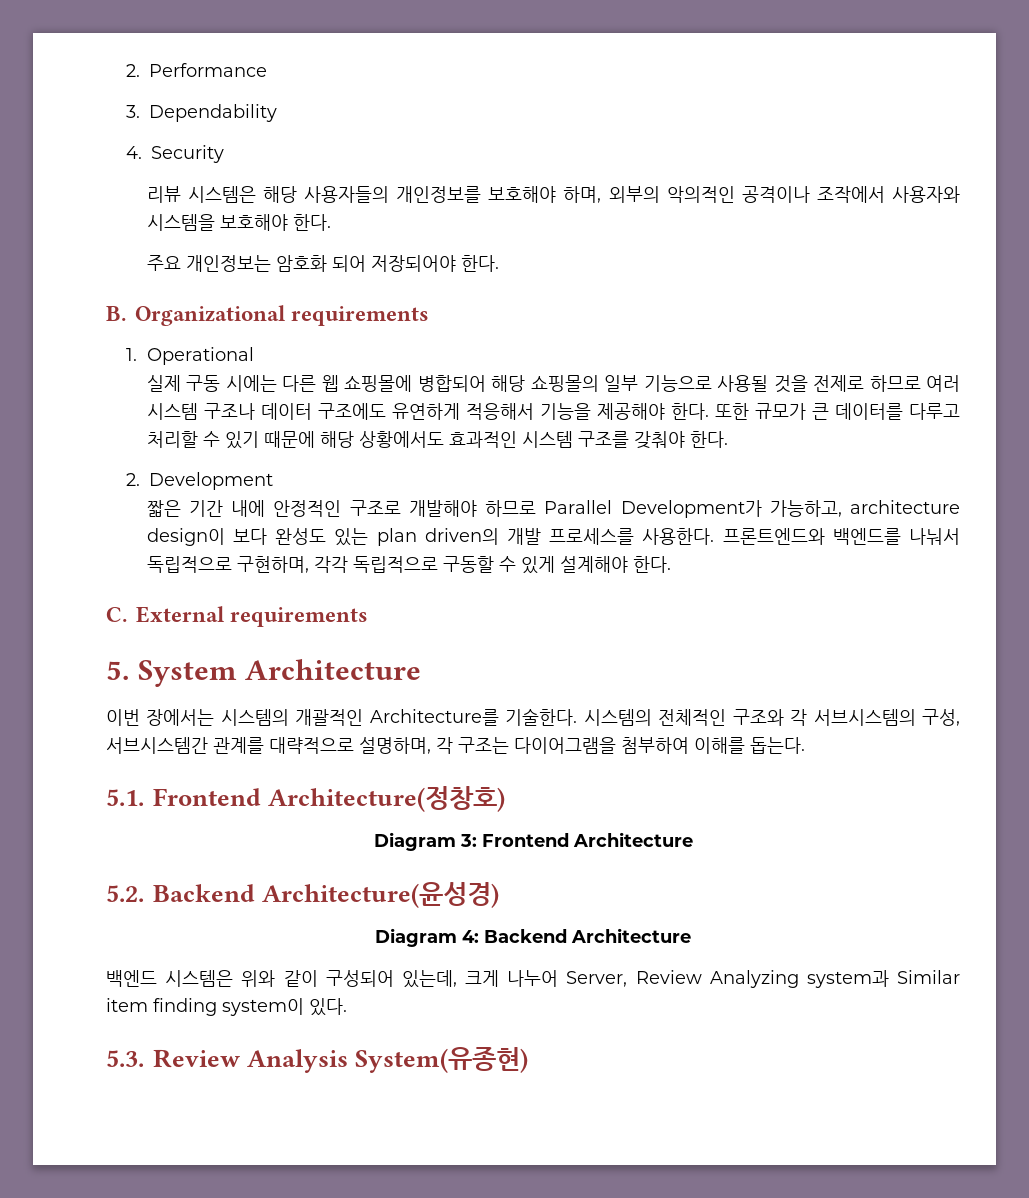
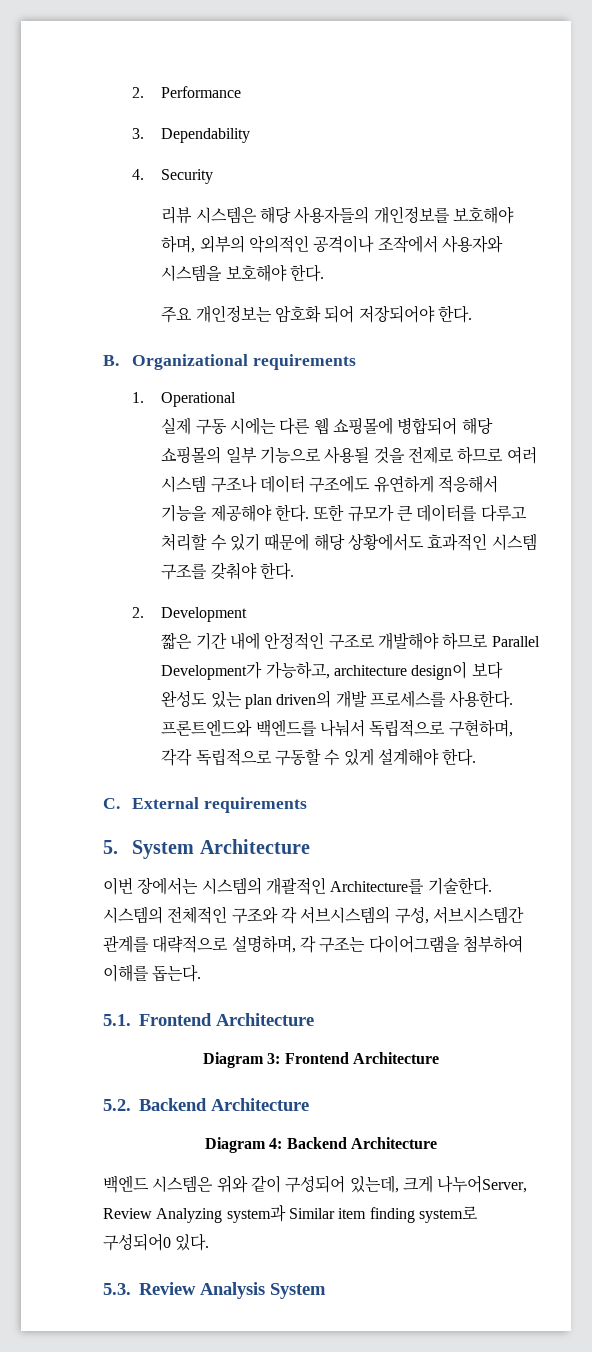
- 5.1. Frontend Architecture(정창호)
+ 5.1. Frontend Architecture
- 5.2. Backend Architecture(윤성경)
+ 5.2. Backend Architecture
- 백엔드 시스템은 위와 같이 구성되어 있는데, 크게 나누어 Server, Review Analyzing system과 Similar item finding system이 있다.
+ 백엔드 시스템은 위와 같이 구성되어 있는데, 크게 나누어Server, Review Analyzing system과 Similar item finding system로 구성되어0 있다.
- 5.3. Review Analysis System(유종현)
+ 5.3. Review Analysis System

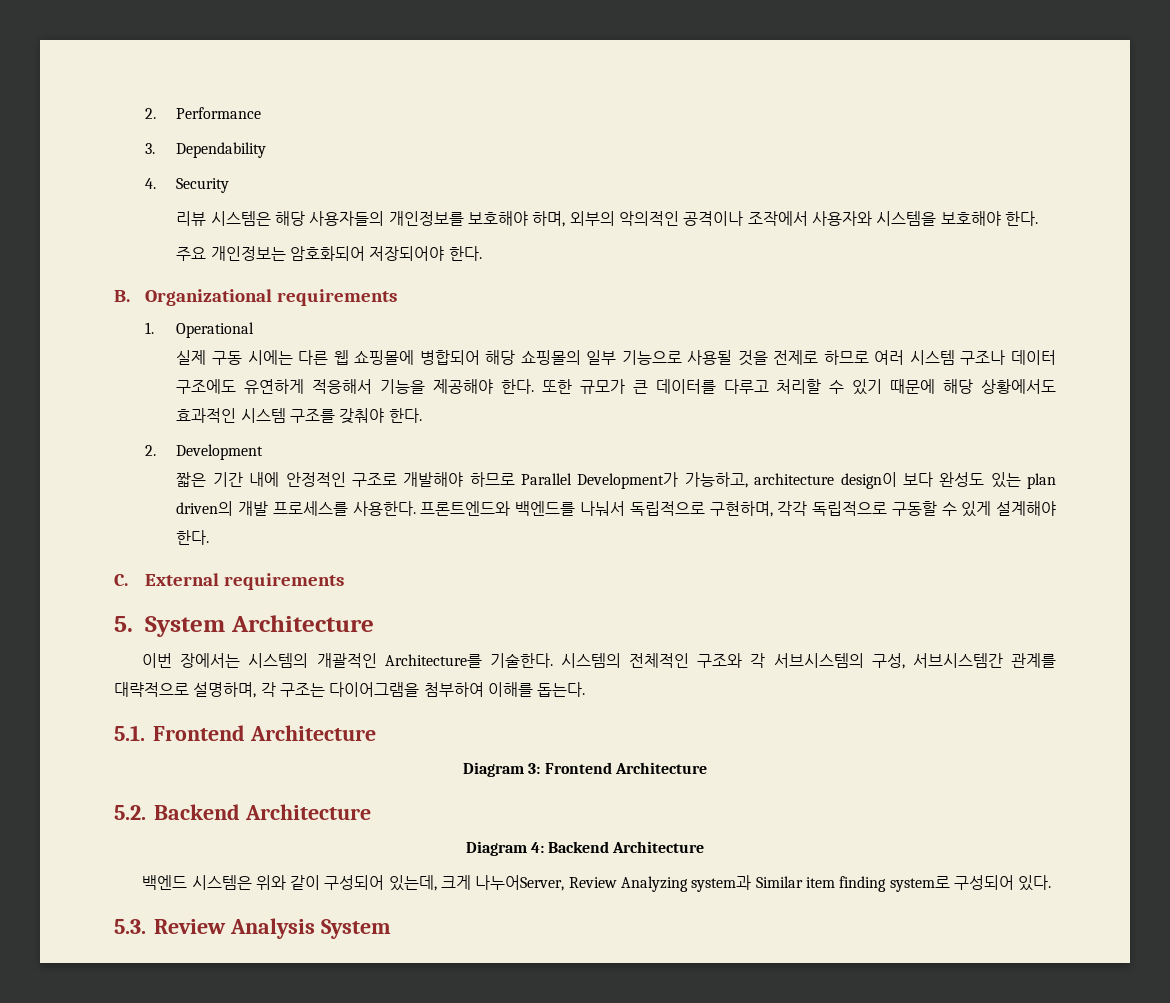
- 주요 개인정보는 암호화 되어 저장되어야 한다.
+ 주요 개인정보는 암호화되어 저장되어야 한다.
- 백엔드 시스템은 위와 같이 구성되어 있는데, 크게 나누어Server, Review Analyzing system과 Similar item finding system로 구성되어0 있다.
+ 백엔드 시스템은 위와 같이 구성되어 있는데, 크게 나누어Server, Review Analyzing system과 Similar item finding system로 구성되어 있다.

